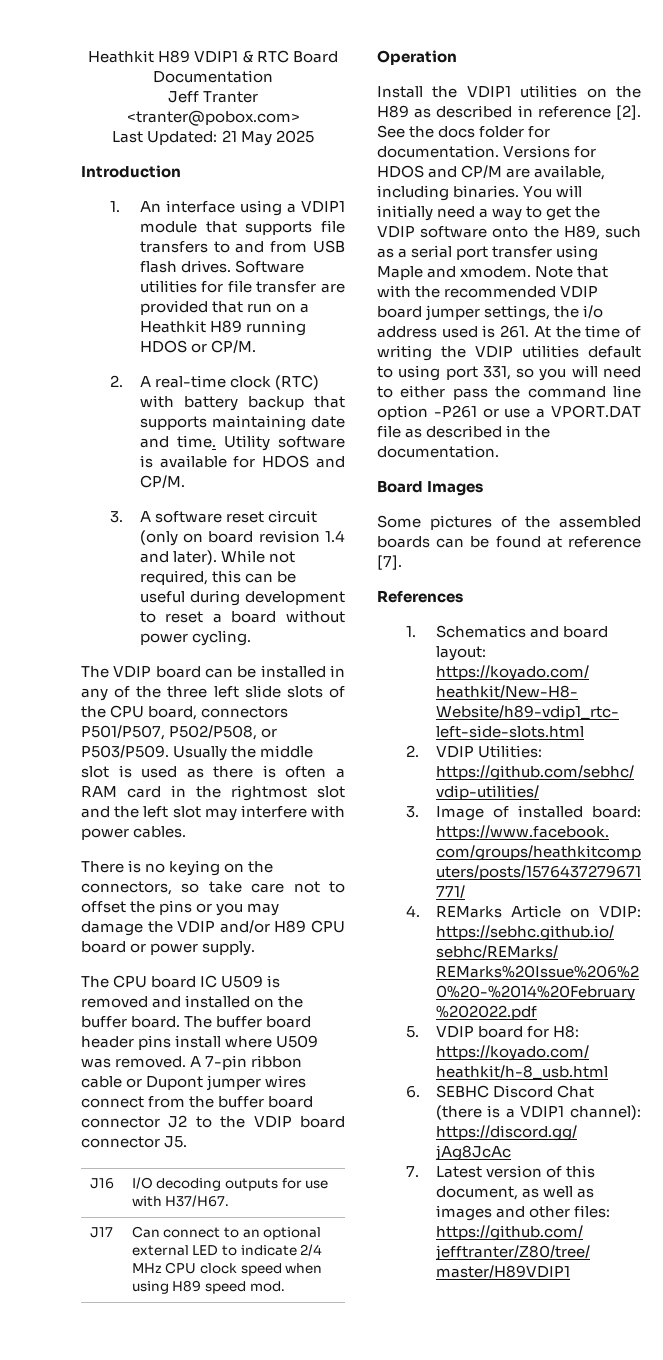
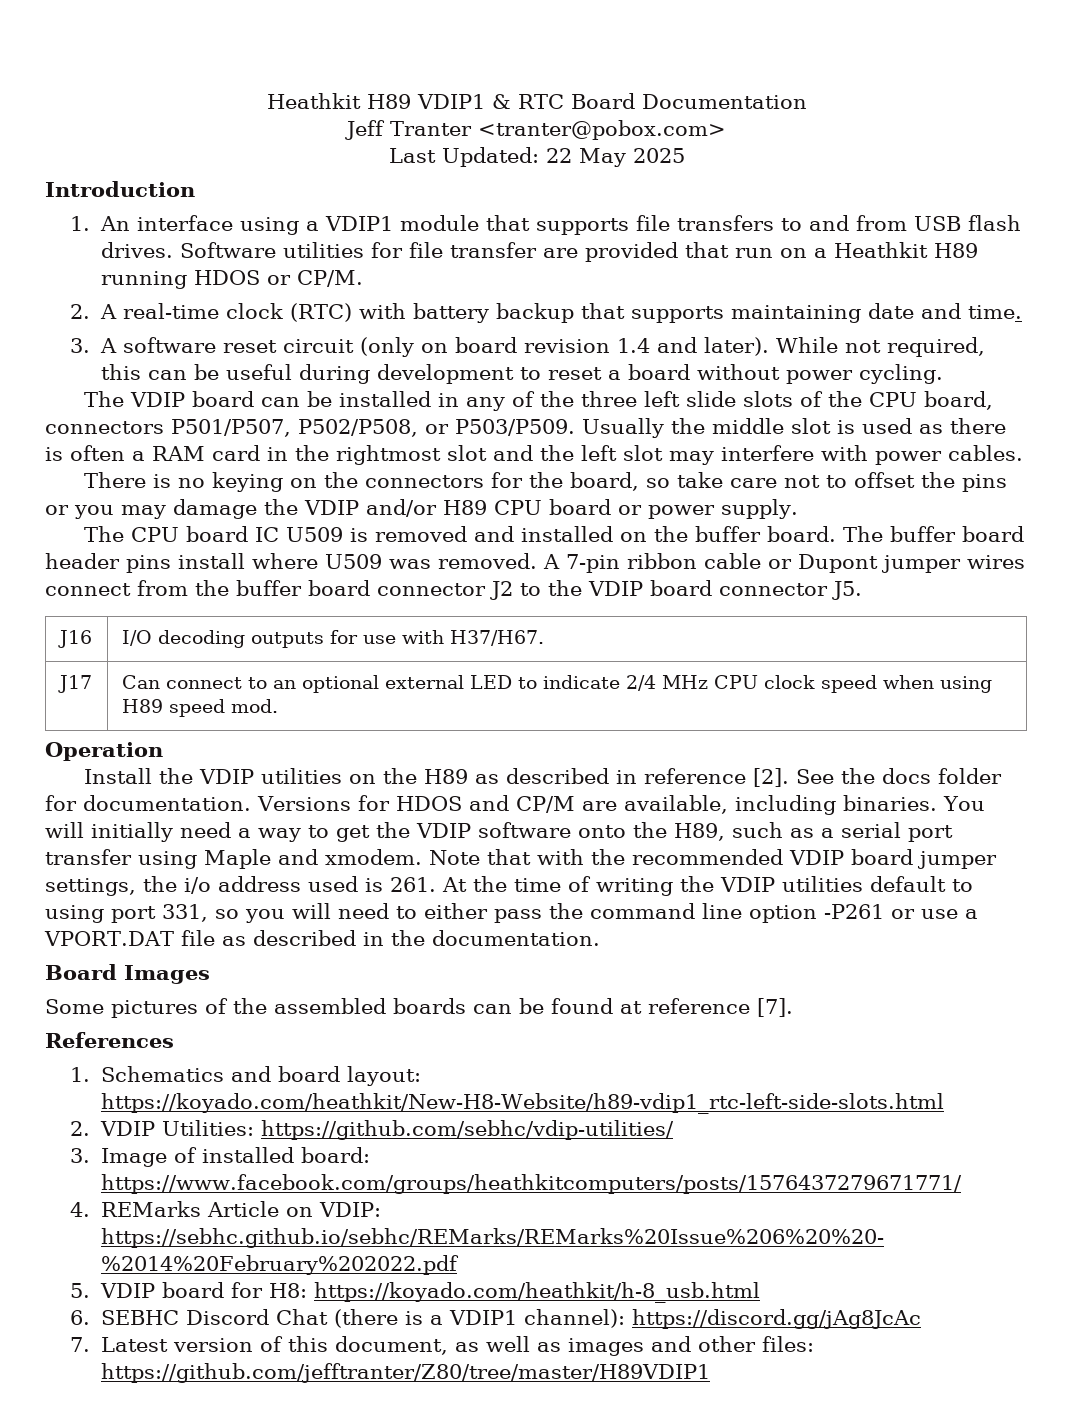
- Last Updated: 21 May 2025
+ Last Updated: 22 May 2025
- Utility software is available for HDOS and CP/M.
- There is no keying on the connectors, so take care not to offset the pins or you may damage the VDIP and/or H89 CPU board or power supply.
+ There is no keying on the connectors for the board, so take care not to offset the pins or you may damage the VDIP and/or H89 CPU board or power supply.
- Install the VDIP1 utilities on the H89 as described in reference [2].
+ Install the VDIP utilities on the H89 as described in reference [2].

